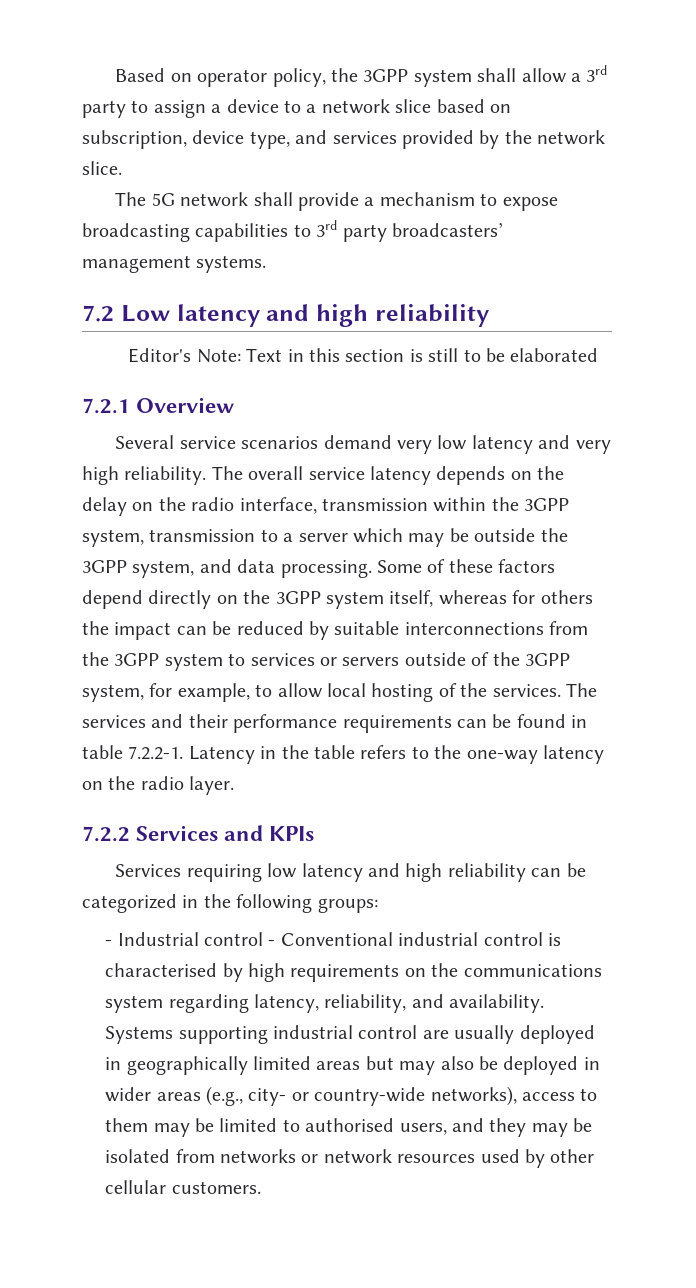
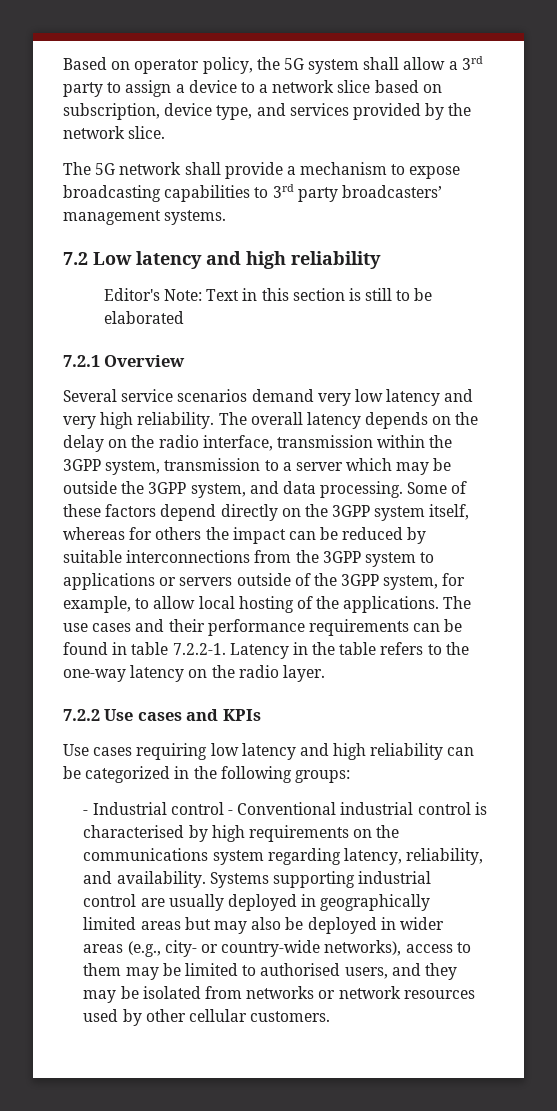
- Based on operator policy, the 3GPP system shall allow a 3rd party to assign a device to a network slice based on subscription, device type, and services provided by the network slice.
+ Based on operator policy, the 5G system shall allow a 3rd party to assign a device to a network slice based on subscription, device type, and services provided by the network slice.
- The overall service latency depends on the delay on the radio interface, transmission within the 3GPP system, transmission to a server which may be outside the 3GPP system, and data processing.
+ The overall latency depends on the delay on the radio interface, transmission within the 3GPP system, transmission to a server which may be outside the 3GPP system, and data processing.
- Some of these factors depend directly on the 3GPP system itself, whereas for others the impact can be reduced by suitable interconnections from the 3GPP system to services or servers outside of the 3GPP system, for example, to allow local hosting of the services. The services and their performance requirements can be found in table 7.2.2-1. Latency in the table refers to the one-way latency on the radio layer.
+ Some of these factors depend directly on the 3GPP system itself, whereas for others the impact can be reduced by suitable interconnections from the 3GPP system to applications or servers outside of the 3GPP system, for example, to allow local hosting of the applications. The use cases and their performance requirements can be found in table 7.2.2-1. Latency in the table refers to the one-way latency on the radio layer.
- 7.2.2 Services and KPIs
+ 7.2.2 Use cases and KPIs
- Services requiring low latency and high reliability can be categorized in the following groups:
+ Use cases requiring low latency and high reliability can be categorized in the following groups:

